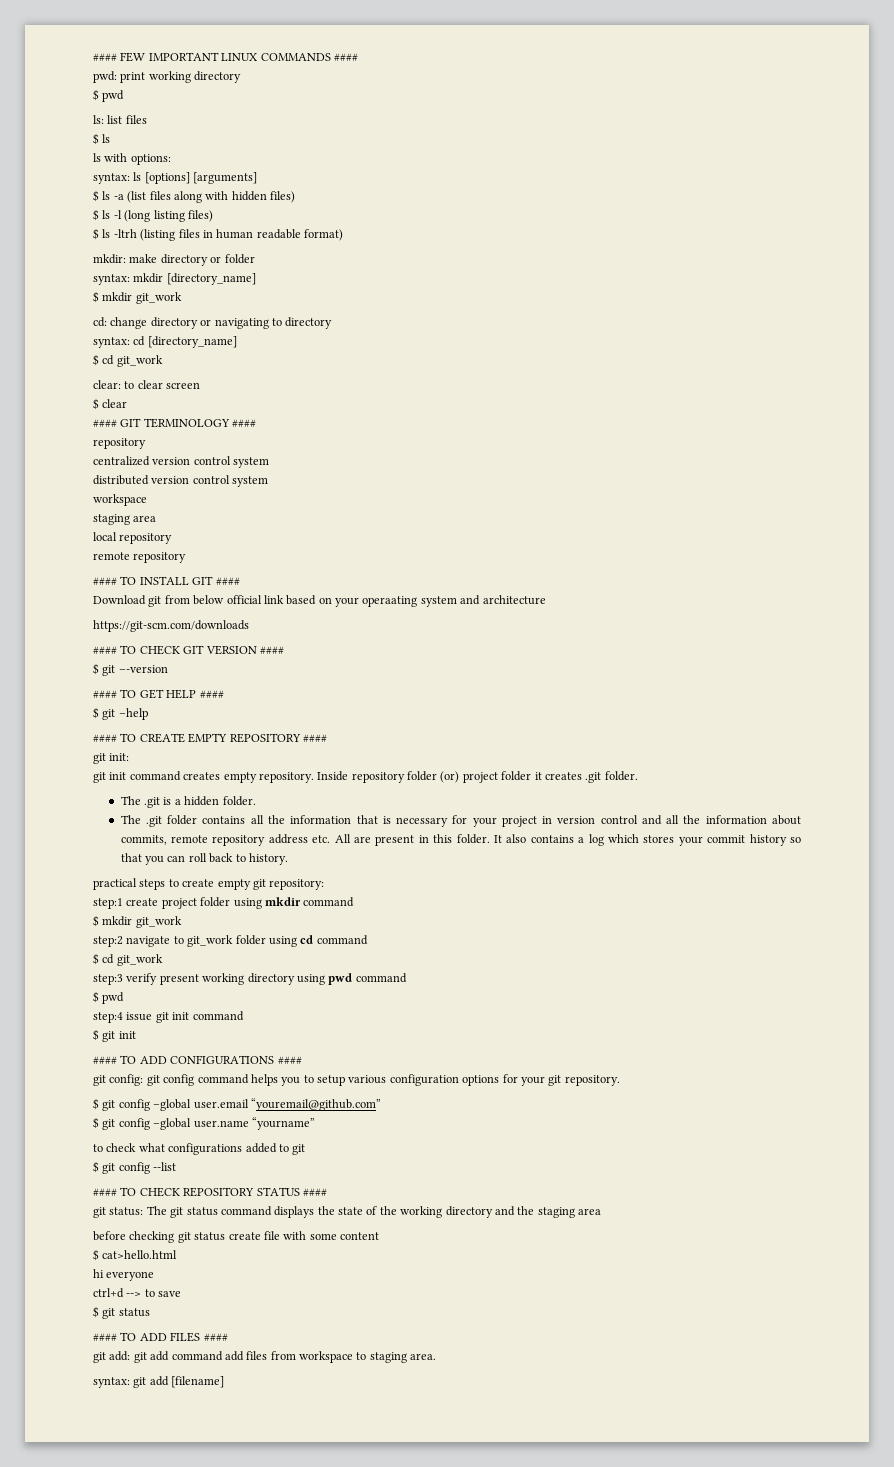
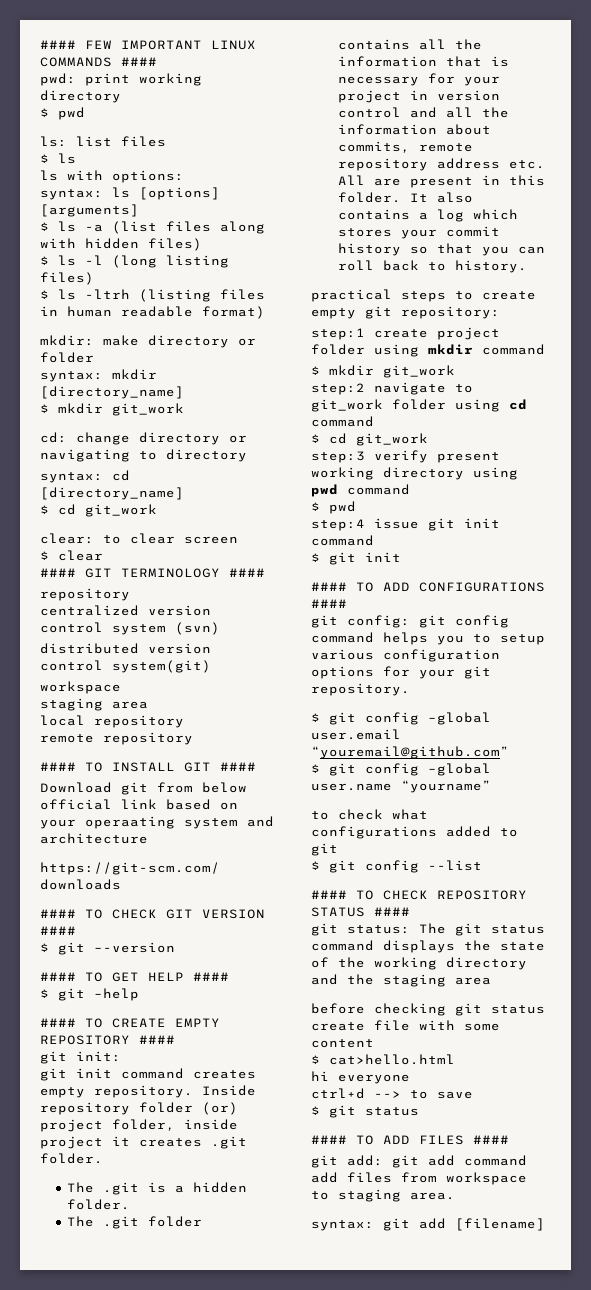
- centralized version control system
+ centralized version control system (svn)
- distributed version control system
+ distributed version control system(git)
- Inside repository folder (or) project folder it creates .git folder.
+ Inside repository folder (or) project folder, inside project it creates .git folder.

